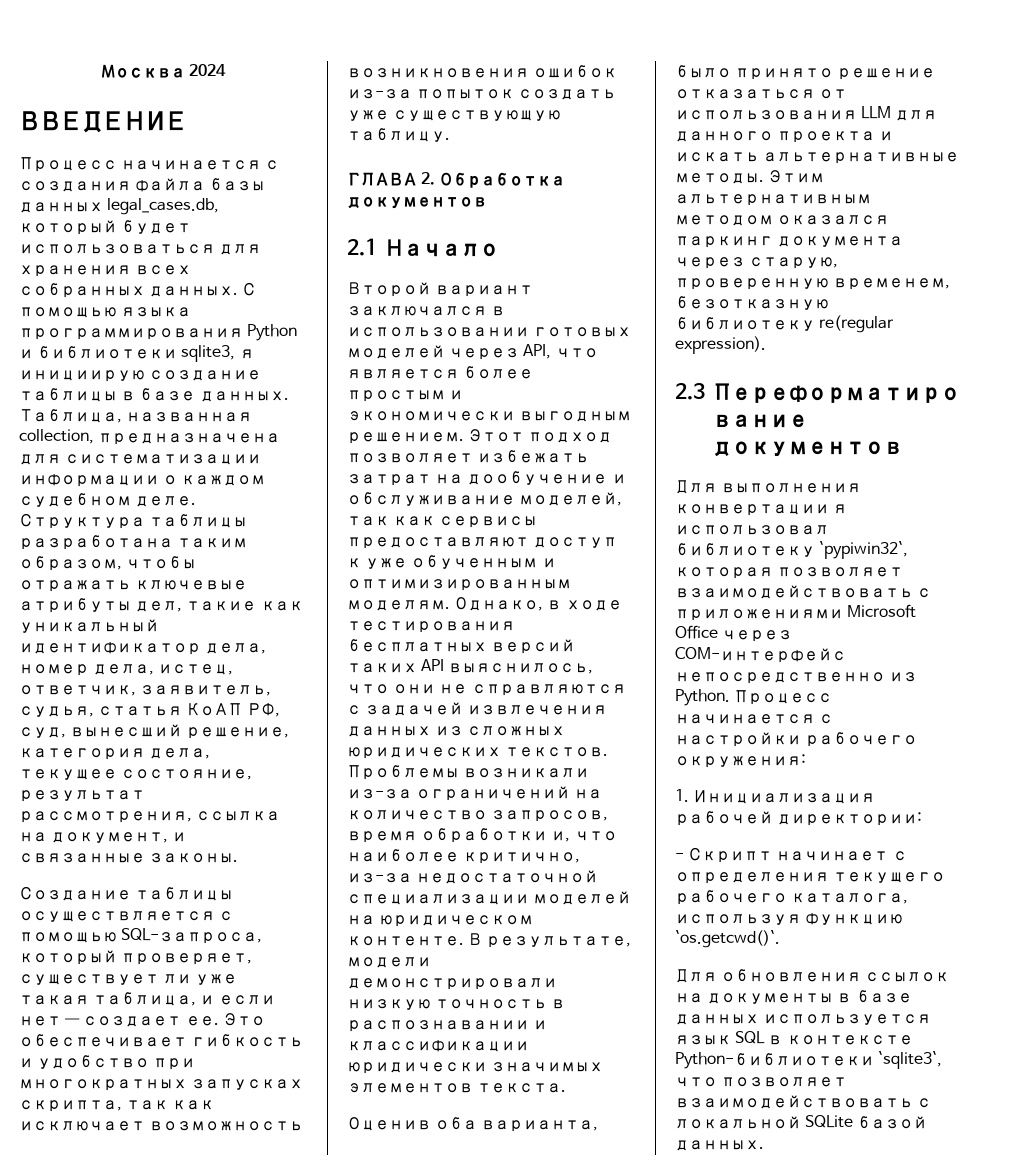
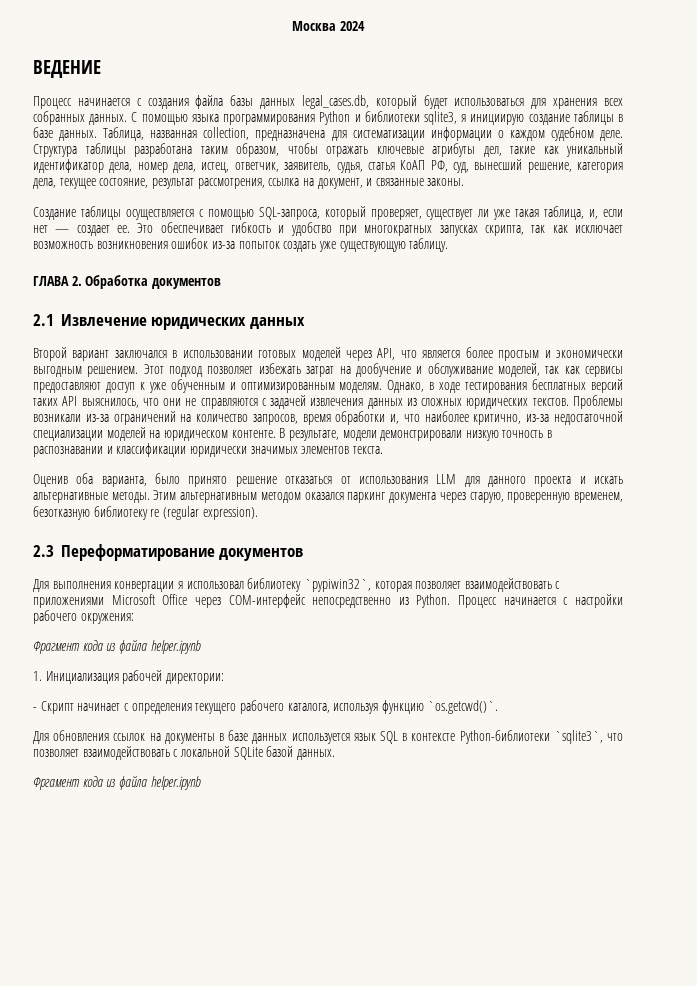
- ВВЕДЕНИЕ
+ ВЕДЕНИЕ
- Создание таблицы осуществляется с помощью SQL-запроса, который проверяет, существует ли уже такая таблица, и если нет — создает ее.
+ Создание таблицы осуществляется с помощью SQL-запроса, который проверяет, существует ли уже такая таблица, и, если нет — создает ее.
- 2.1 Начало
+ 2.1 Извлечение юридических данных
- Этим альтернативным методом оказался паркинг документа через старую, проверенную временем, безотказную библиотеку re(regular expression).
+ Этим альтернативным методом оказался паркинг документа через старую, проверенную временем, безотказную библиотеку re (regular expression).
+ Фрагмент кода из файла helper.ipynb
+ Фргамент кода из файла helper.ipynb

